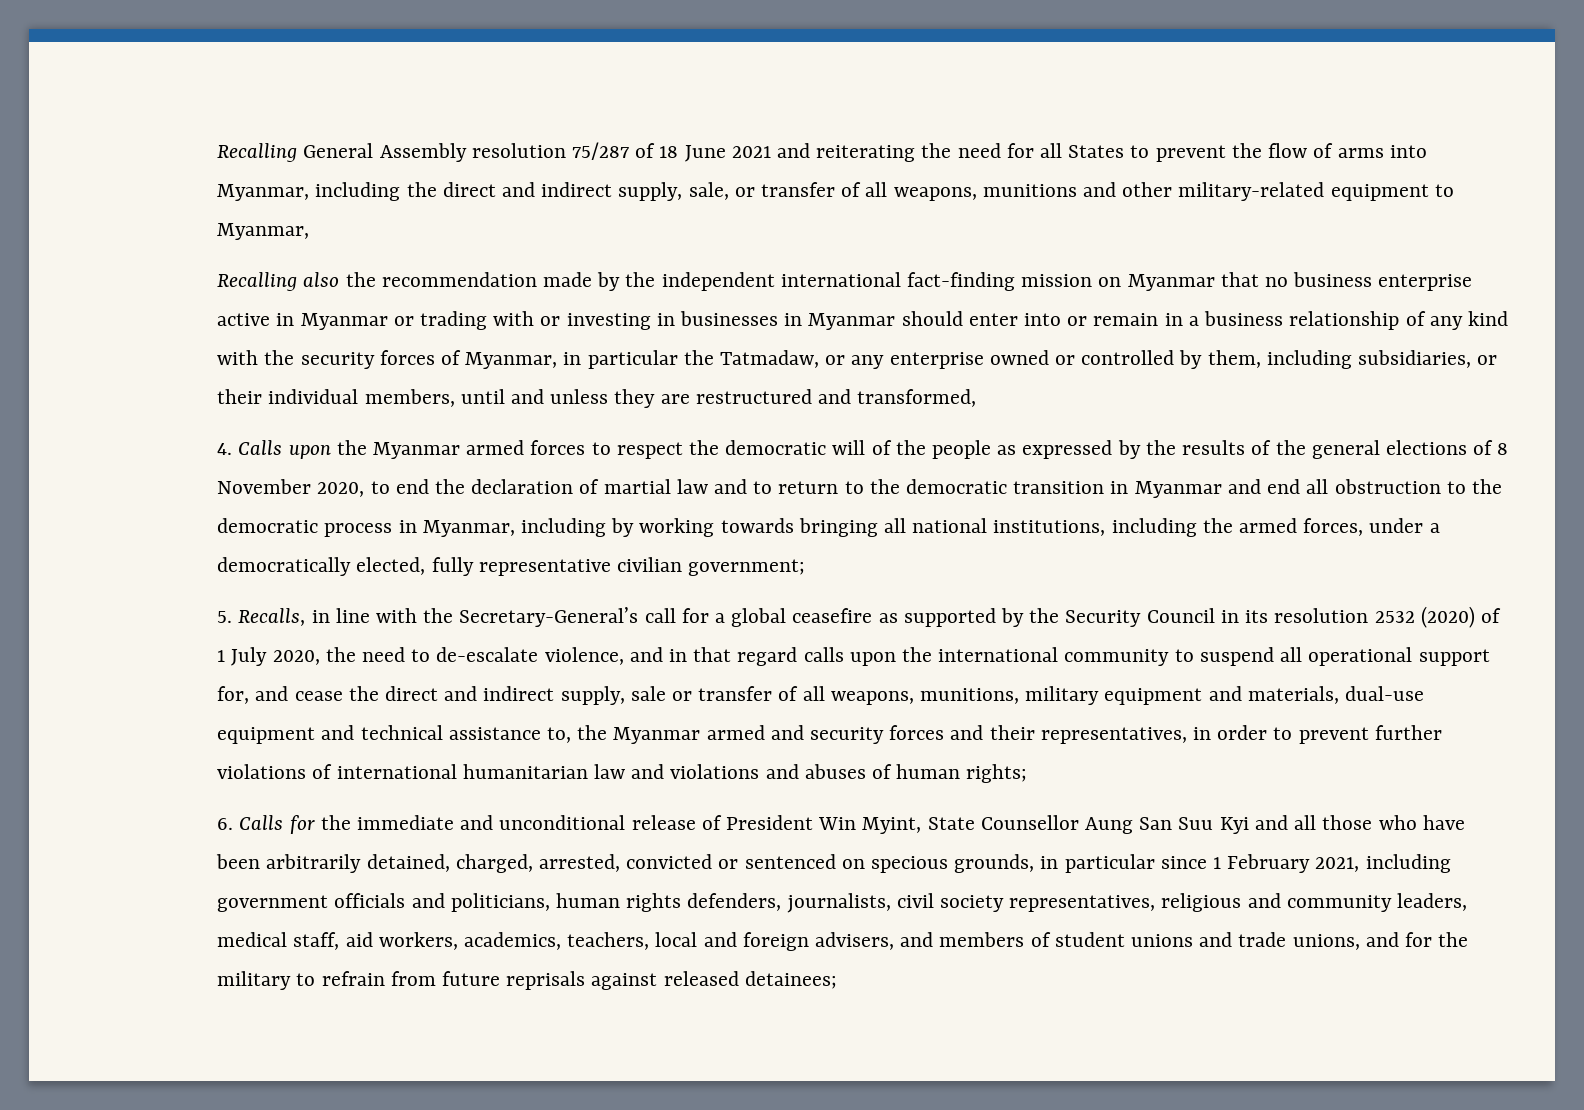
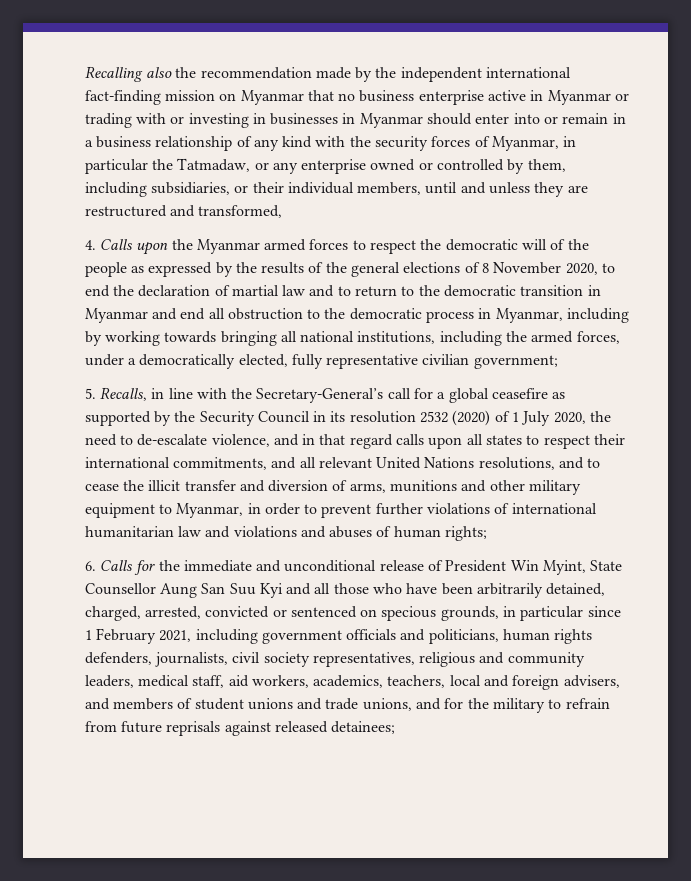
- Recalling General Assembly resolution 75/287 of 18 June 2021 and reiterating the need for all States to prevent the flow of arms into Myanmar, including the direct and indirect supply, sale, or transfer of all weapons, munitions and other military-related equipment to Myanmar,
- 5. Recalls, in line with the Secretary-General’s call for a global ceasefire as supported by the Security Council in its resolution 2532 (2020) of 1 July 2020, the need to de-escalate violence, and in that regard calls upon the international community to suspend all operational support for, and cease the direct and indirect supply, sale or transfer of all weapons, munitions, military equipment and materials, dual-use equipment and technical assistance to, the Myanmar armed and security forces and their representatives, in order to prevent further violations of international humanitarian law and violations and abuses of human rights;
+ 5. Recalls, in line with the Secretary-General’s call for a global ceasefire as supported by the Security Council in its resolution 2532 (2020) of 1 July 2020, the need to de-escalate violence, and in that regard calls upon all states to respect their international commitments, and all relevant United Nations resolutions, and to cease the illicit transfer and diversion of arms, munitions and other military equipment to Myanmar, in order to prevent further violations of international humanitarian law and violations and abuses of human rights;

